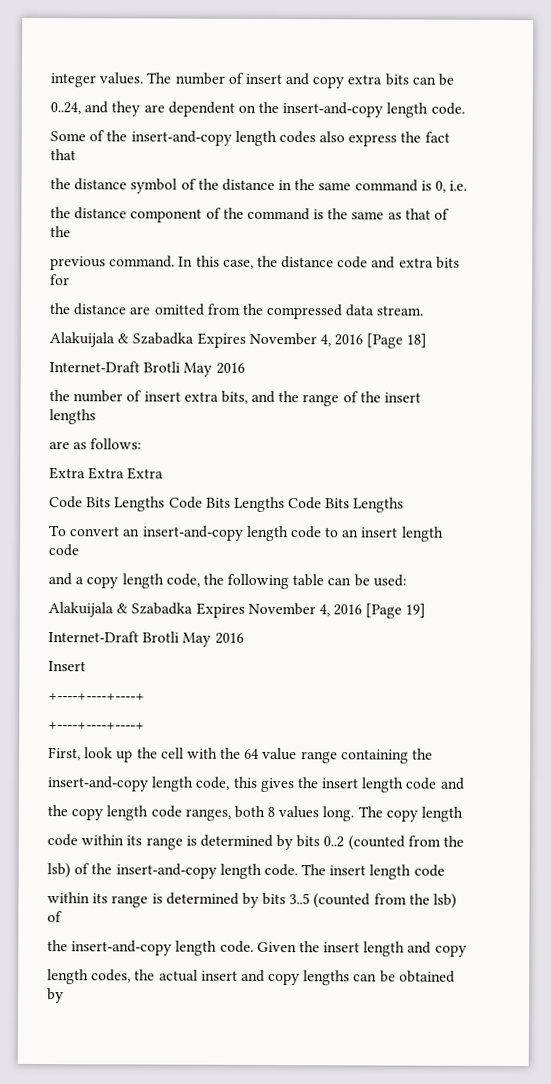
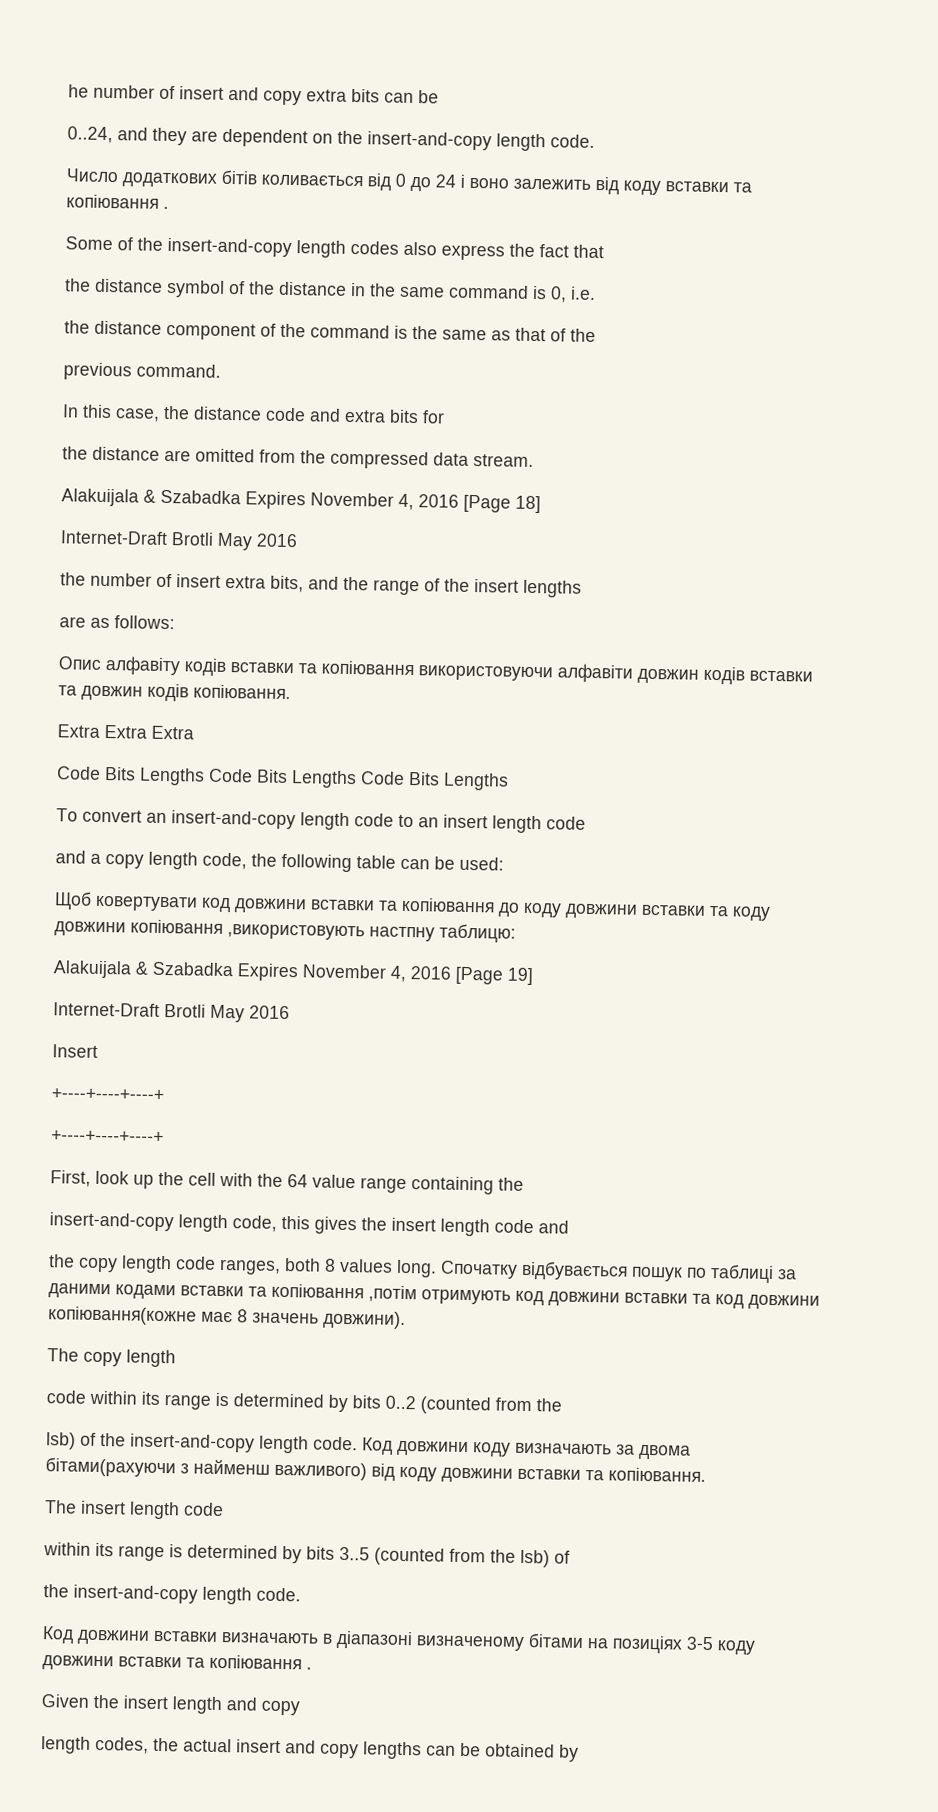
- integer values. The number of insert and copy extra bits can be
+ he number of insert and copy extra bits can be
+ Число додаткових бітів коливається від 0 до 24 і воно залежить від коду вставки та копіювання .
- previous command. In this case, the distance code and extra bits for
+ previous command.
+ In this case, the distance code and extra bits for
+ Опис алфавіту кодів вставки та копіювання використовуючи алфавіти довжин кодів вставки та довжин кодів копіювання.
+ Щоб ковертувати код довжини вставки та копіювання до коду довжини вставки та коду довжини копіювання ,використовують настпну таблицю:
- the copy length code ranges, both 8 values long. The copy length
+ the copy length code ranges, both 8 values long. Спочатку відбувається пошук по таблиці за даними кодами вставки та копіювання ,потім отримують код довжини вставки та код довжини копіювання(кожне має 8 значень довжини).
+ The copy length
- lsb) of the insert-and-copy length code. The insert length code
+ lsb) of the insert-and-copy length code. Код довжини коду визначають за двома бітами(рахуючи з найменш важливого) від коду довжини вставки та копіювання.
+ The insert length code
  within its range is determined by bits 3..5 (counted from the lsb) of
- the insert-and-copy length code. Given the insert length and copy
+ the insert-and-copy length code.
+ Код довжини вставки визначають в діапазоні визначеному бітами на позиціях 3-5 коду довжини вставки та копіювання .
+ Given the insert length and copy

